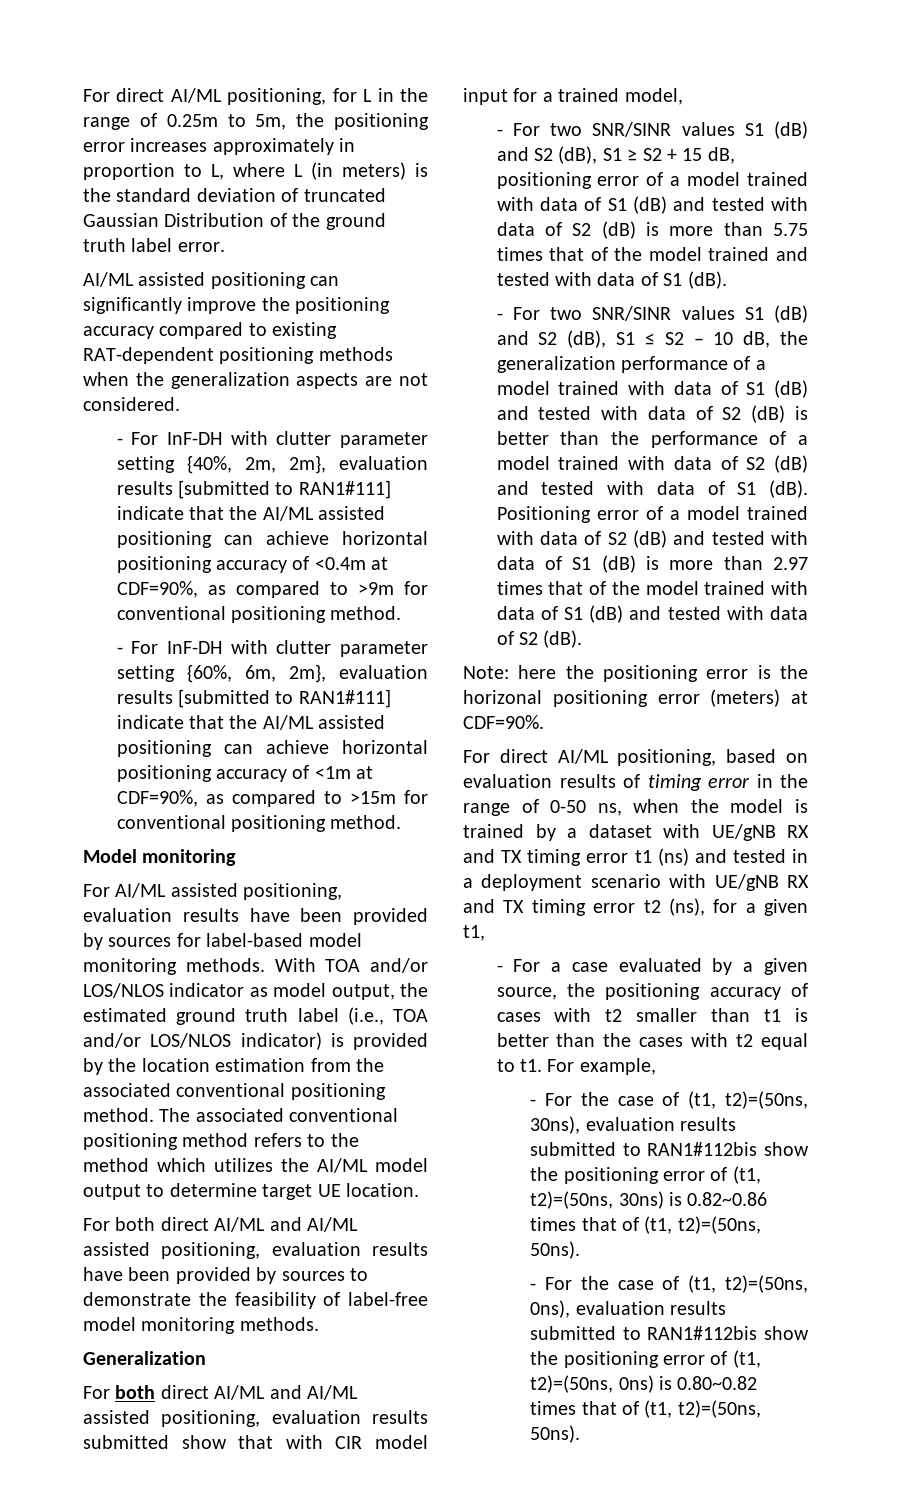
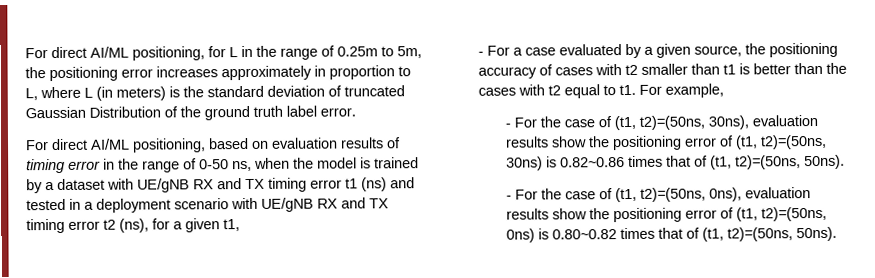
- AI/ML assisted positioning can significantly improve the positioning accuracy compared to existing RAT-dependent positioning methods when the generalization aspects are not considered.
- - For InF-DH with clutter parameter setting {40%, 2m, 2m}, evaluation results [submitted to RAN1#111] indicate that the AI/ML assisted positioning can achieve horizontal positioning accuracy of <0.4m at CDF=90%, as compared to >9m for conventional positioning method.
- - For InF-DH with clutter parameter setting {60%, 6m, 2m}, evaluation results [submitted to RAN1#111] indicate that the AI/ML assisted positioning can achieve horizontal positioning accuracy of <1m at CDF=90%, as compared to >15m for conventional positioning method.
- Model monitoring
- For AI/ML assisted positioning, evaluation results have been provided by sources for label-based model monitoring methods. With TOA and/or LOS/NLOS indicator as model output, the estimated ground truth label (i.e., TOA and/or LOS/NLOS indicator) is provided by the location estimation from the associated conventional positioning method. The associated conventional positioning method refers to the method which utilizes the AI/ML model output to determine target UE location.
- For both direct AI/ML and AI/ML assisted positioning, evaluation results have been provided by sources to demonstrate the feasibility of label-free model monitoring methods.
- Generalization
- For both direct AI/ML and AI/ML assisted positioning, evaluation results submitted show that with CIR model input for a trained model,
- - For two SNR/SINR values S1 (dB) and S2 (dB), S1 ≥ S2 + 15 dB, positioning error of a model trained with data of S1 (dB) and tested with data of S2 (dB) is more than 5.75 times that of the model trained and tested with data of S1 (dB).
- - For two SNR/SINR values S1 (dB) and S2 (dB), S1 ≤ S2 – 10 dB, the generalization performance of a model trained with data of S1 (dB) and tested with data of S2 (dB) is better than the performance of a model trained with data of S2 (dB) and tested with data of S1 (dB). Positioning error of a model trained with data of S2 (dB) and tested with data of S1 (dB) is more than 2.97 times that of the model trained with data of S1 (dB) and tested with data of S2 (dB).
- Note: here the positioning error is the horizonal positioning error (meters) at CDF=90%.
- - For the case of (t1, t2)=(50ns, 30ns), evaluation results submitted to RAN1#112bis show the positioning error of (t1, t2)=(50ns, 30ns) is 0.82~0.86 times that of (t1, t2)=(50ns, 50ns).
+ - For the case of (t1, t2)=(50ns, 30ns), evaluation results show the positioning error of (t1, t2)=(50ns, 30ns) is 0.82~0.86 times that of (t1, t2)=(50ns, 50ns).
- - For the case of (t1, t2)=(50ns, 0ns), evaluation results submitted to RAN1#112bis show the positioning error of (t1, t2)=(50ns, 0ns) is 0.80~0.82 times that of (t1, t2)=(50ns, 50ns).
+ - For the case of (t1, t2)=(50ns, 0ns), evaluation results show the positioning error of (t1, t2)=(50ns, 0ns) is 0.80~0.82 times that of (t1, t2)=(50ns, 50ns).

